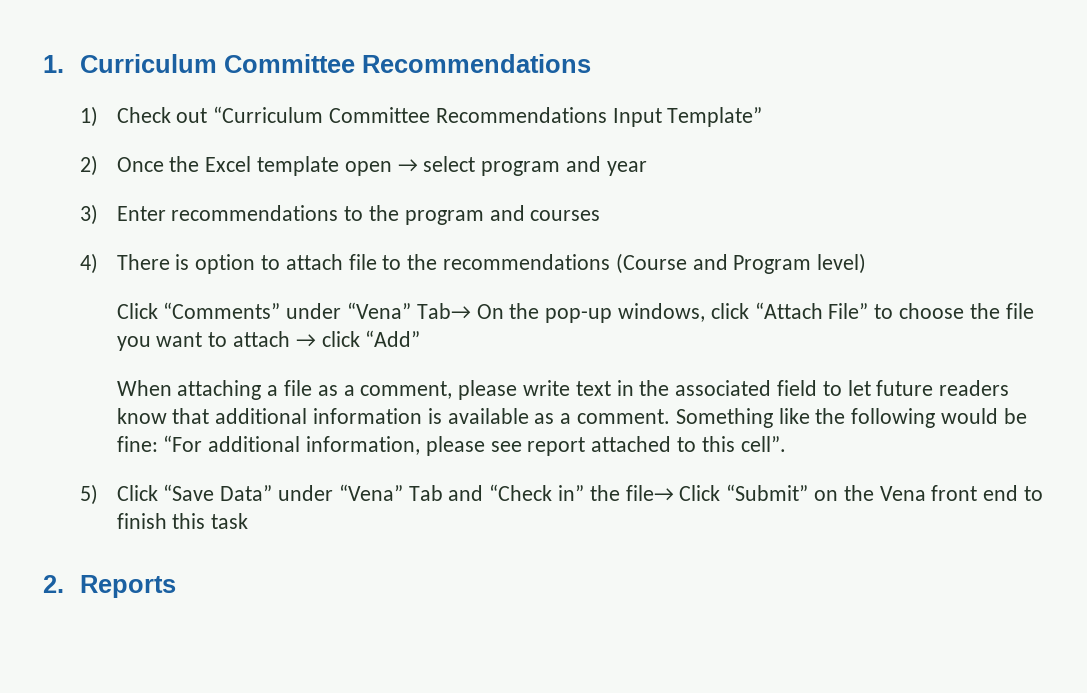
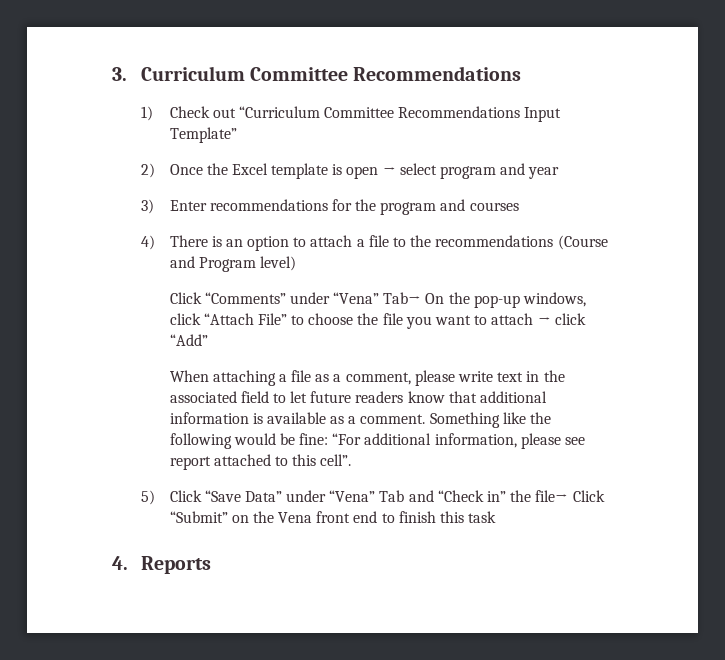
- 1. Curriculum Committee Recommendations
+ 3. Curriculum Committee Recommendations
- 2) Once the Excel template open → select program and year
+ 2) Once the Excel template is open → select program and year
- 3) Enter recommendations to the program and courses
+ 3) Enter recommendations for the program and courses
- 4) There is option to attach file to the recommendations (Course and Program level)
+ 4) There is an option to attach a file to the recommendations (Course and Program level)
- 2. Reports
+ 4. Reports

